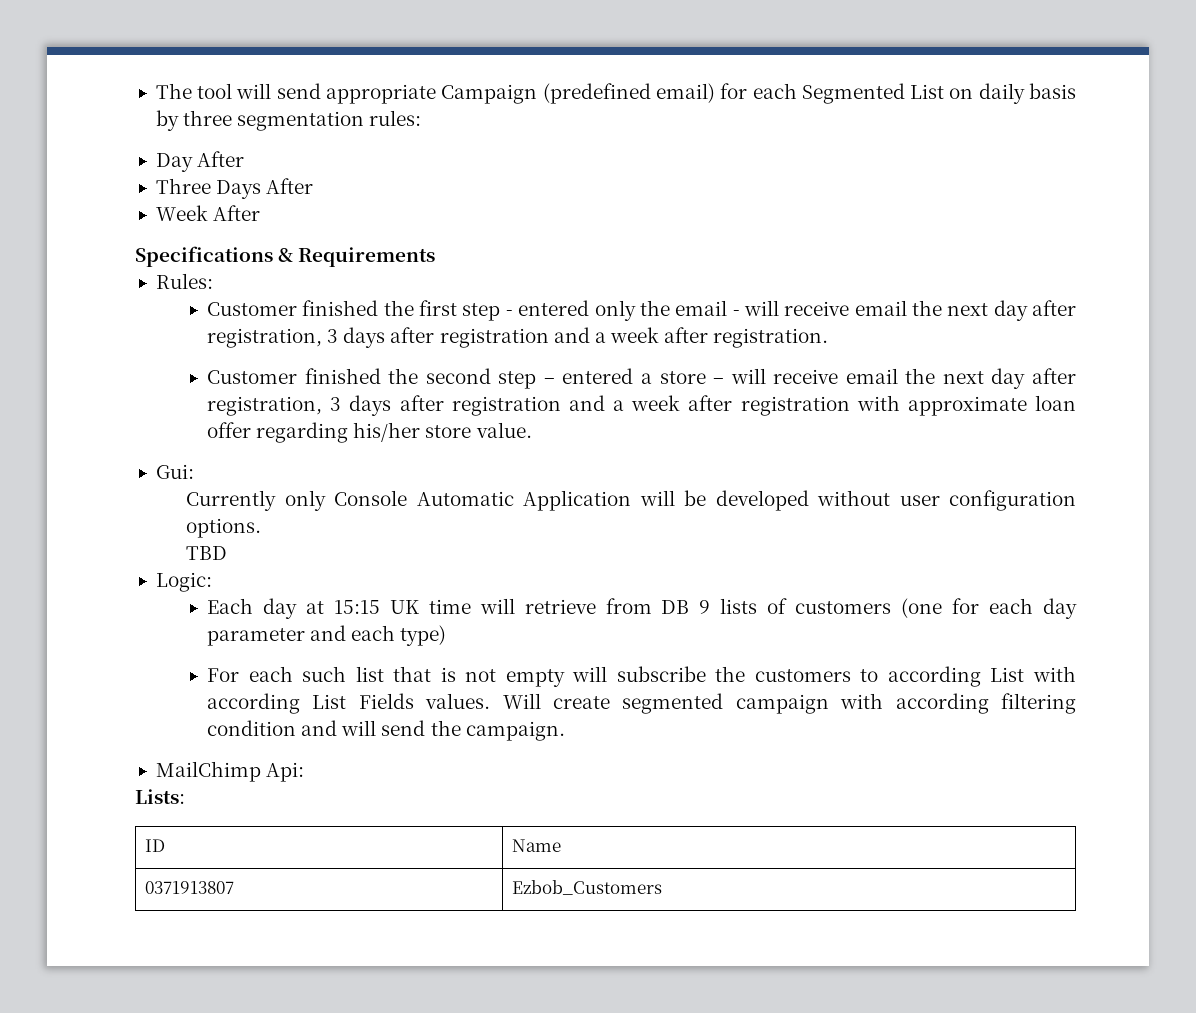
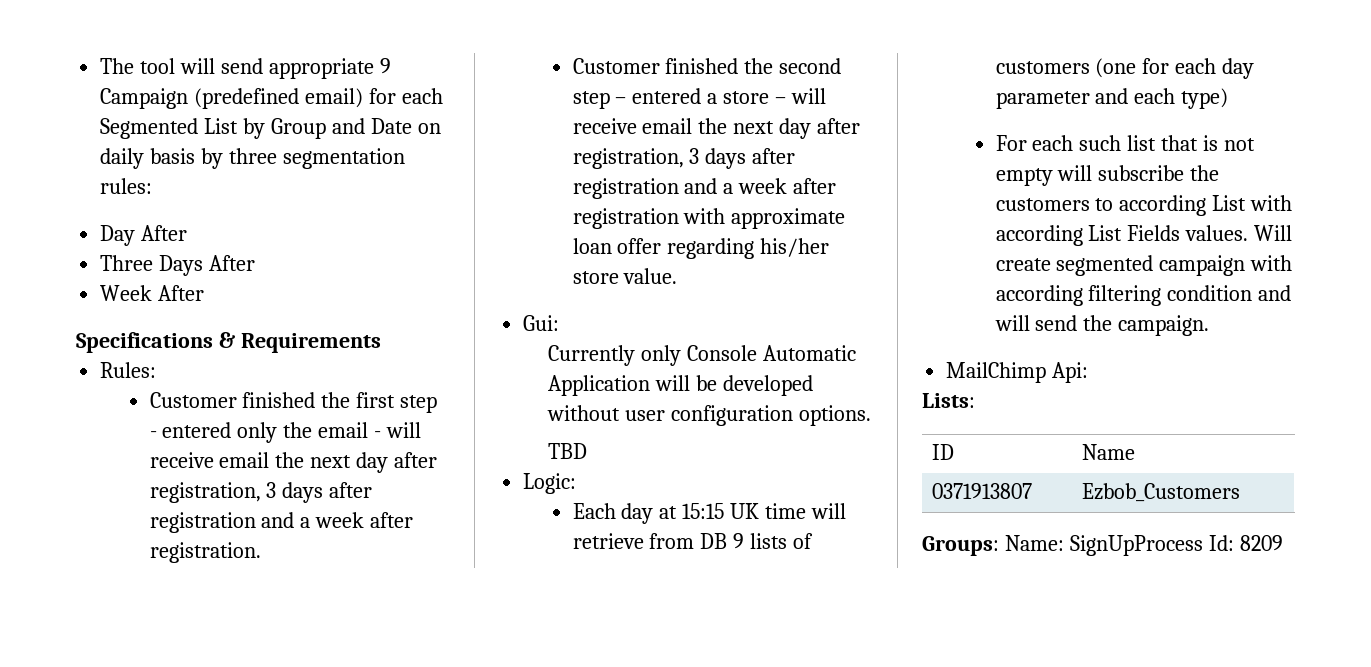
- The tool will send appropriate Campaign (predefined email) for each Segmented List on daily basis by three segmentation rules:
+ The tool will send appropriate 9 Campaign (predefined email) for each Segmented List by Group and Date on daily basis by three segmentation rules:
+ Groups: Name: SignUpProcess Id: 8209

